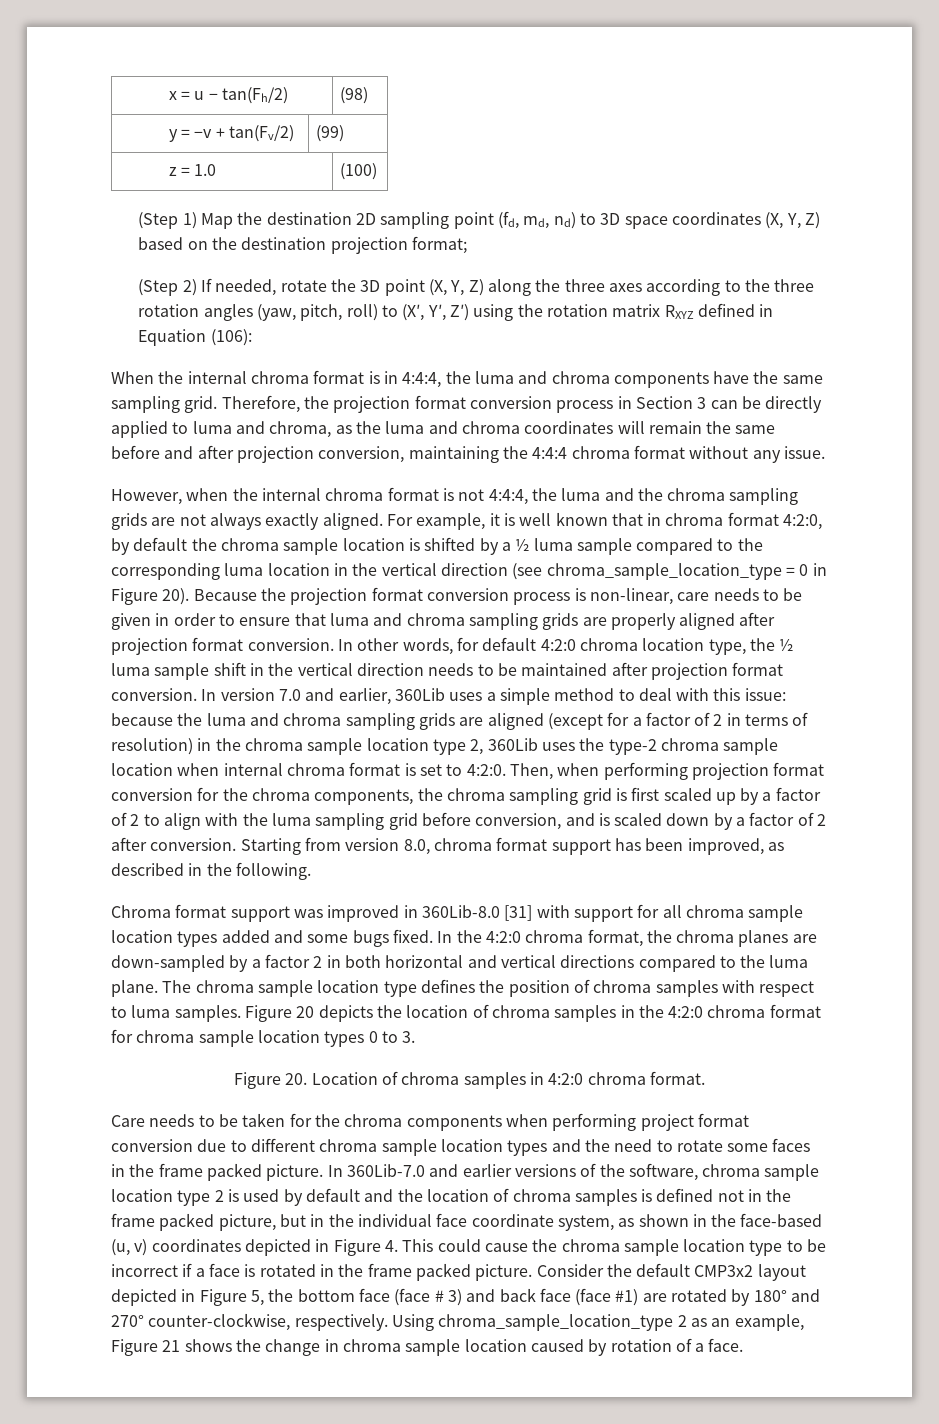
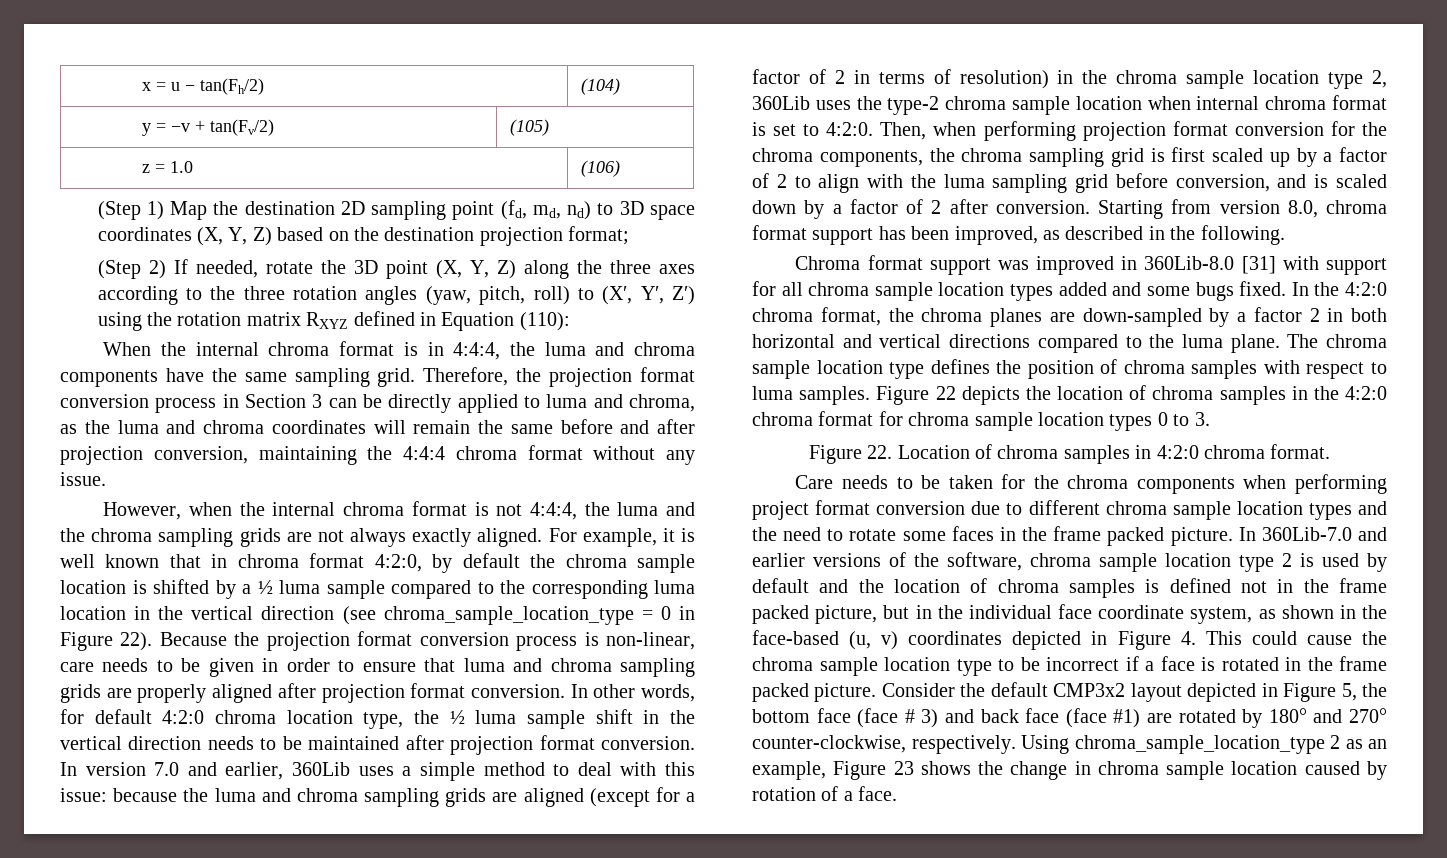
- x = u − tan(Fh/2) | (98)
+ x = u − tan(Fh/2) | (104)
- y = −v + tan(Fv/2) | (99)
+ y = −v + tan(Fv/2) | (105)
- z = 1.0 | (100)
+ z = 1.0 | (106)
- (Step 2) If needed, rotate the 3D point (X, Y, Z) along the three axes according to the three rotation angles (yaw, pitch, roll) to (X′, Y′, Z′) using the rotation matrix RXYZ defined in Equation (106):
+ (Step 2) If needed, rotate the 3D point (X, Y, Z) along the three axes according to the three rotation angles (yaw, pitch, roll) to (X′, Y′, Z′) using the rotation matrix RXYZ defined in Equation (110):
- For example, it is well known that in chroma format 4:2:0, by default the chroma sample location is shifted by a ½ luma sample compared to the corresponding luma location in the vertical direction (see chroma_sample_location_type = 0 in Figure 20).
+ For example, it is well known that in chroma format 4:2:0, by default the chroma sample location is shifted by a ½ luma sample compared to the corresponding luma location in the vertical direction (see chroma_sample_location_type = 0 in Figure 22).
- Figure 20 depicts the location of chroma samples in the 4:2:0 chroma format for chroma sample location types 0 to 3.
+ Figure 22 depicts the location of chroma samples in the 4:2:0 chroma format for chroma sample location types 0 to 3.
- Figure 20. Location of chroma samples in 4:2:0 chroma format.
+ Figure 22. Location of chroma samples in 4:2:0 chroma format.
- Using chroma_sample_location_type 2 as an example, Figure 21 shows the change in chroma sample location caused by rotation of a face.
+ Using chroma_sample_location_type 2 as an example, Figure 23 shows the change in chroma sample location caused by rotation of a face.

